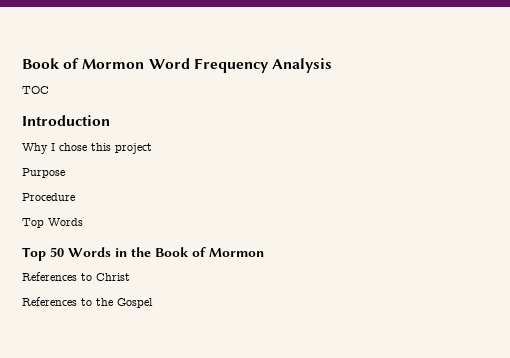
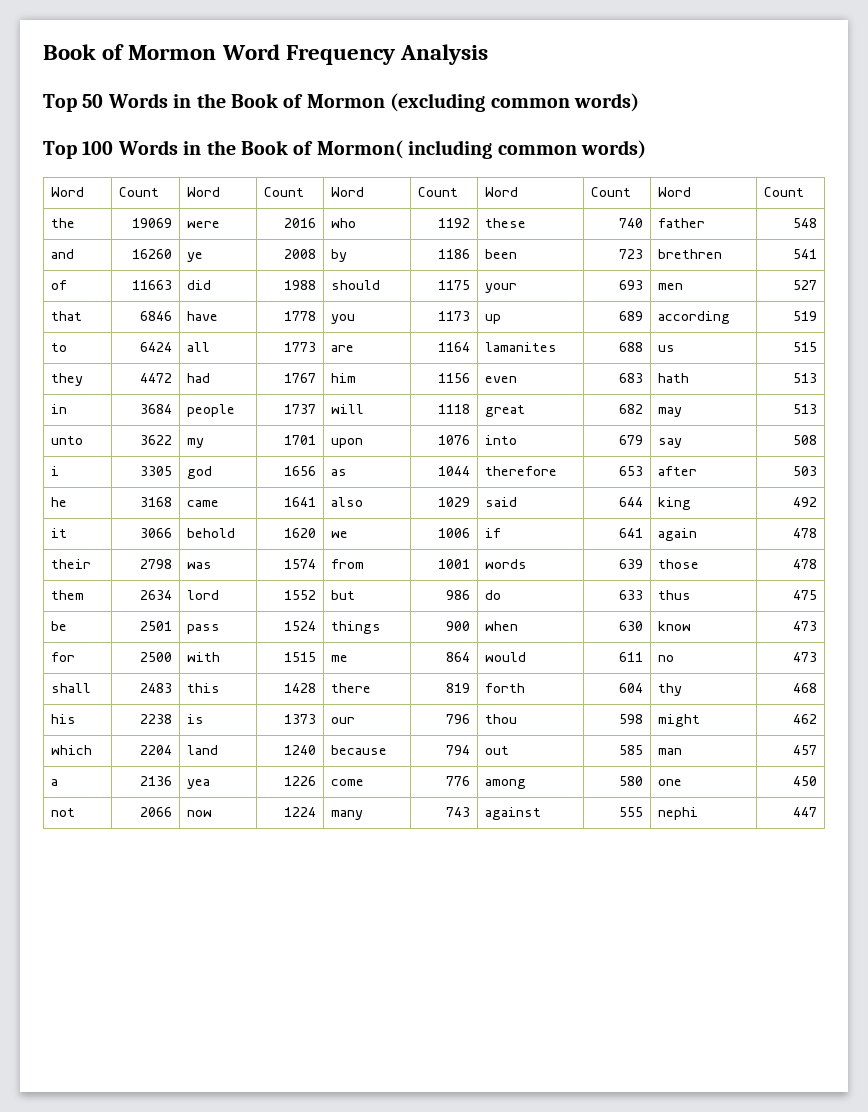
- TOC
- Introduction
- Why I chose this project
- Purpose
- Procedure
- Top Words
- Top 50 Words in the Book of Mormon
- References to Christ
- References to the Gospel
+ Top 50 Words in the Book of Mormon (excluding common words)
+ Top 100 Words in the Book of Mormon( including common words)
+ Word | Count | Word | Count | Word | Count | Word | Count | Word | Count
+ the | 19069 | were | 2016 | who | 1192 | these | 740 | father | 548
+ and | 16260 | ye | 2008 | by | 1186 | been | 723 | brethren | 541
+ of | 11663 | did | 1988 | should | 1175 | your | 693 | men | 527
+ that | 6846 | have | 1778 | you | 1173 | up | 689 | according | 519
+ to | 6424 | all | 1773 | are | 1164 | lamanites | 688 | us | 515
+ they | 4472 | had | 1767 | him | 1156 | even | 683 | hath | 513
+ in | 3684 | people | 1737 | will | 1118 | great | 682 | may | 513
+ unto | 3622 | my | 1701 | upon | 1076 | into | 679 | say | 508
+ i | 3305 | god | 1656 | as | 1044 | therefore | 653 | after | 503
+ he | 3168 | came | 1641 | also | 1029 | said | 644 | king | 492
+ it | 3066 | behold | 1620 | we | 1006 | if | 641 | again | 478
+ their | 2798 | was | 1574 | from | 1001 | words | 639 | those | 478
+ them | 2634 | lord | 1552 | but | 986 | do | 633 | thus | 475
+ be | 2501 | pass | 1524 | things | 900 | when | 630 | know | 473
+ for | 2500 | with | 1515 | me | 864 | would | 611 | no | 473
+ shall | 2483 | this | 1428 | there | 819 | forth | 604 | thy | 468
+ his | 2238 | is | 1373 | our | 796 | thou | 598 | might | 462
+ which | 2204 | land | 1240 | because | 794 | out | 585 | man | 457
+ a | 2136 | yea | 1226 | come | 776 | among | 580 | one | 450
+ not | 2066 | now | 1224 | many | 743 | against | 555 | nephi | 447

